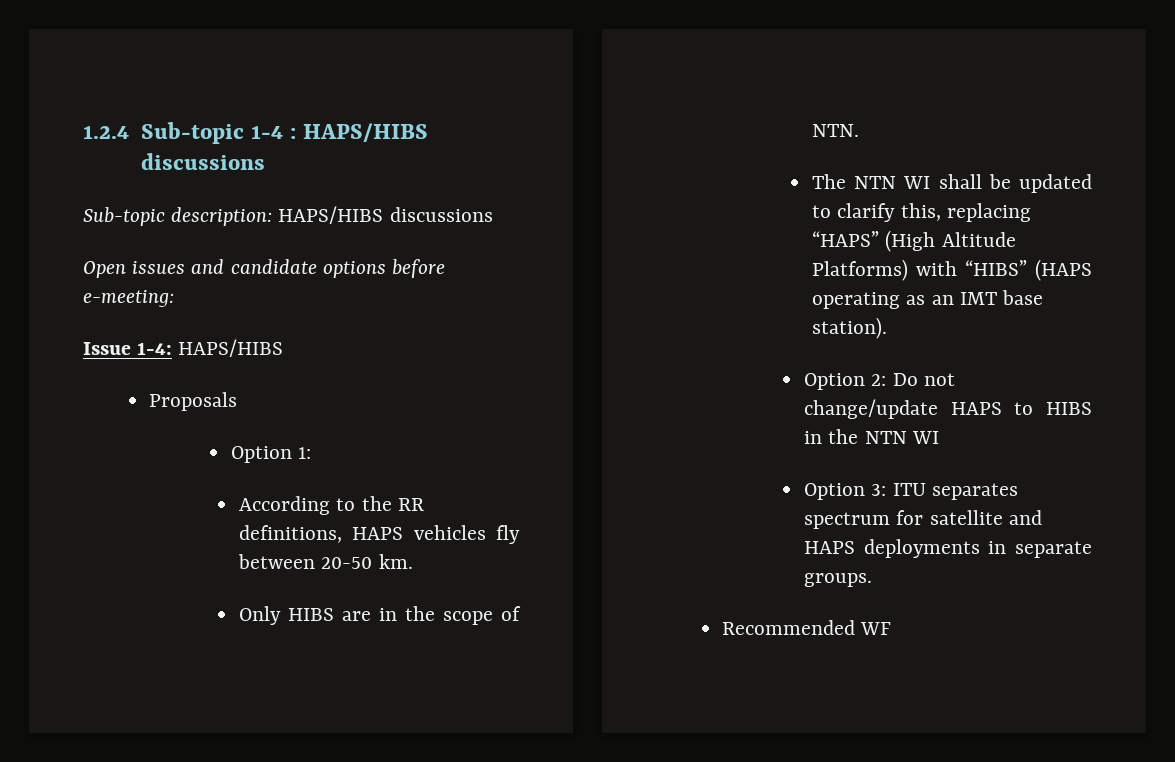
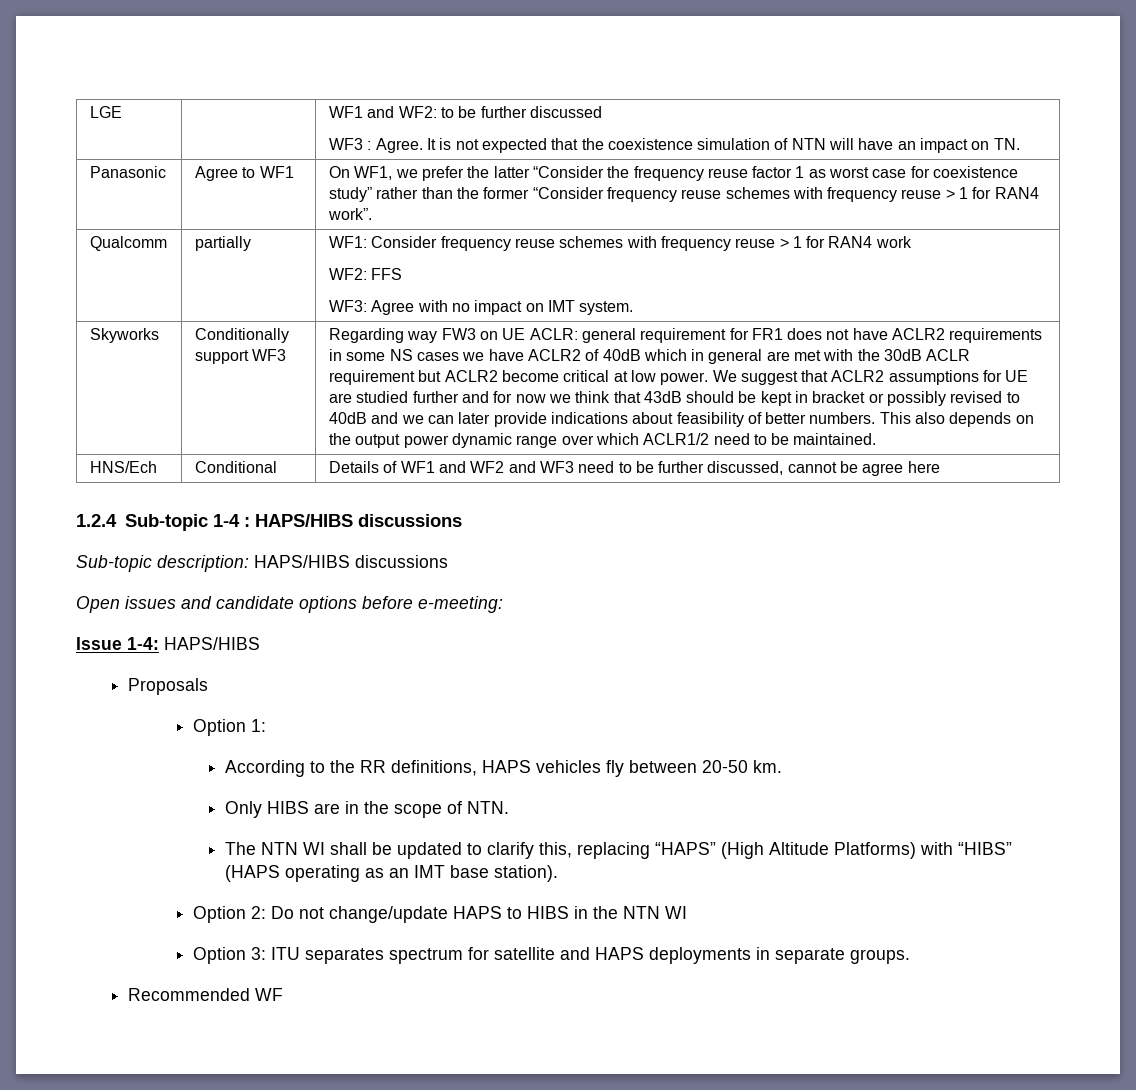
+ LGE | | WF1 and WF2: to be further discussed
+ WF3 : Agree. It is not expected that the coexistence simulation of NTN will have an impact on TN.
+ Panasonic | Agree to WF1 | On WF1, we prefer the latter “Consider the frequency reuse factor 1 as worst case for coexistence study” rather than the former “Consider frequency reuse schemes with frequency reuse > 1 for RAN4 work”.
+ Qualcomm | partially | WF1: Consider frequency reuse schemes with frequency reuse > 1 for RAN4 work
+ WF2: FFS
+ WF3: Agree with no impact on IMT system.
+ Skyworks | Conditionally support WF3 | Regarding way FW3 on UE ACLR: general requirement for FR1 does not have ACLR2 requirements in some NS cases we have ACLR2 of 40dB which in general are met with the 30dB ACLR requirement but ACLR2 become critical at low power. We suggest that ACLR2 assumptions for UE are studied further and for now we think that 43dB should be kept in bracket or possibly revised to 40dB and we can later provide indications about feasibility of better numbers. This also depends on the output power dynamic range over which ACLR1/2 need to be maintained.
+ HNS/Ech | Conditional | Details of WF1 and WF2 and WF3 need to be further discussed, cannot be agree here

